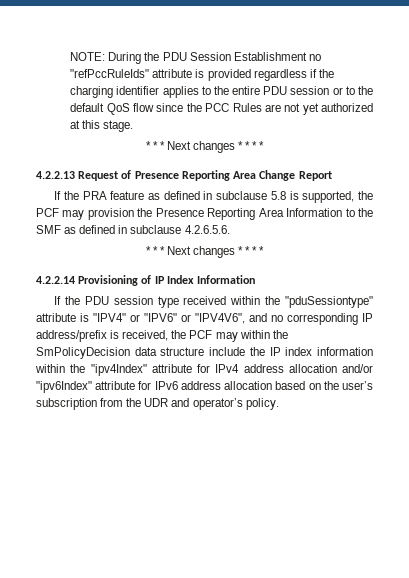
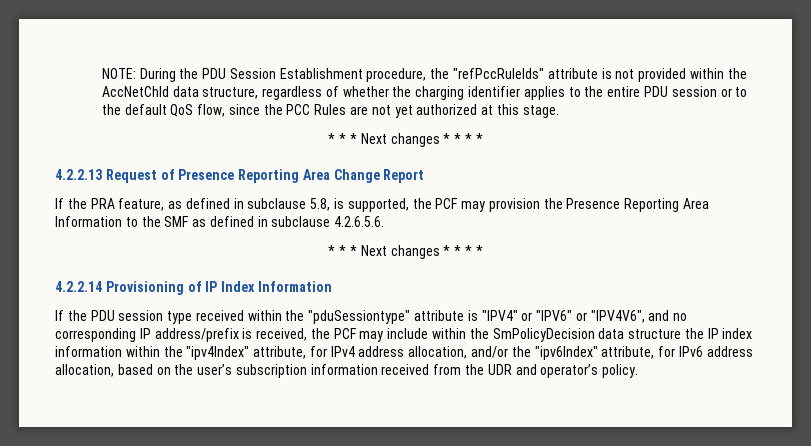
- NOTE: During the PDU Session Establishment no "refPccRuleIds" attribute is provided regardless if the charging identifier applies to the entire PDU session or to the default QoS flow since the PCC Rules are not yet authorized at this stage.
+ NOTE: During the PDU Session Establishment procedure, the "refPccRuleIds" attribute is not provided within the AccNetChId data structure, regardless of whether the charging identifier applies to the entire PDU session or to the default QoS flow, since the PCC Rules are not yet authorized at this stage.
- If the PRA feature as defined in subclause 5.8 is supported, the PCF may provision the Presence Reporting Area Information to the SMF as defined in subclause 4.2.6.5.6.
+ If the PRA feature, as defined in subclause 5.8, is supported, the PCF may provision the Presence Reporting Area Information to the SMF as defined in subclause 4.2.6.5.6.
- If the PDU session type received within the "pduSessiontype" attribute is "IPV4" or "IPV6" or "IPV4V6", and no corresponding IP address/prefix is received, the PCF may within the SmPolicyDecision data structure include the IP index information within the "ipv4Index" attribute for IPv4 address allocation and/or "ipv6Index" attribute for IPv6 address allocation based on the user’s subscription from the UDR and operator’s policy.
+ If the PDU session type received within the "pduSessiontype" attribute is "IPV4" or "IPV6" or "IPV4V6", and no corresponding IP address/prefix is received, the PCF may include within the SmPolicyDecision data structure the IP index information within the "ipv4Index" attribute, for IPv4 address allocation, and/or the "ipv6Index" attribute, for IPv6 address allocation, based on the user’s subscription information received from the UDR and operator’s policy.

